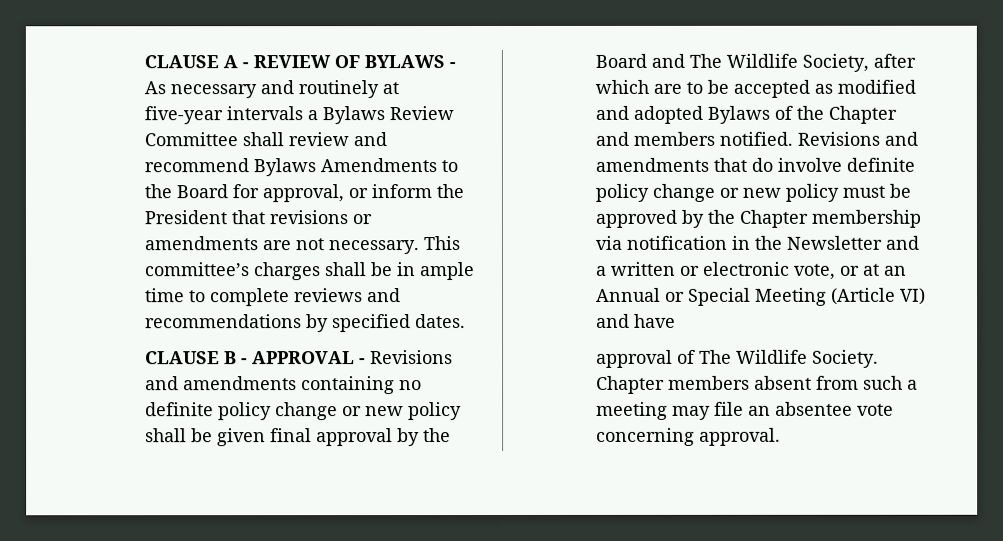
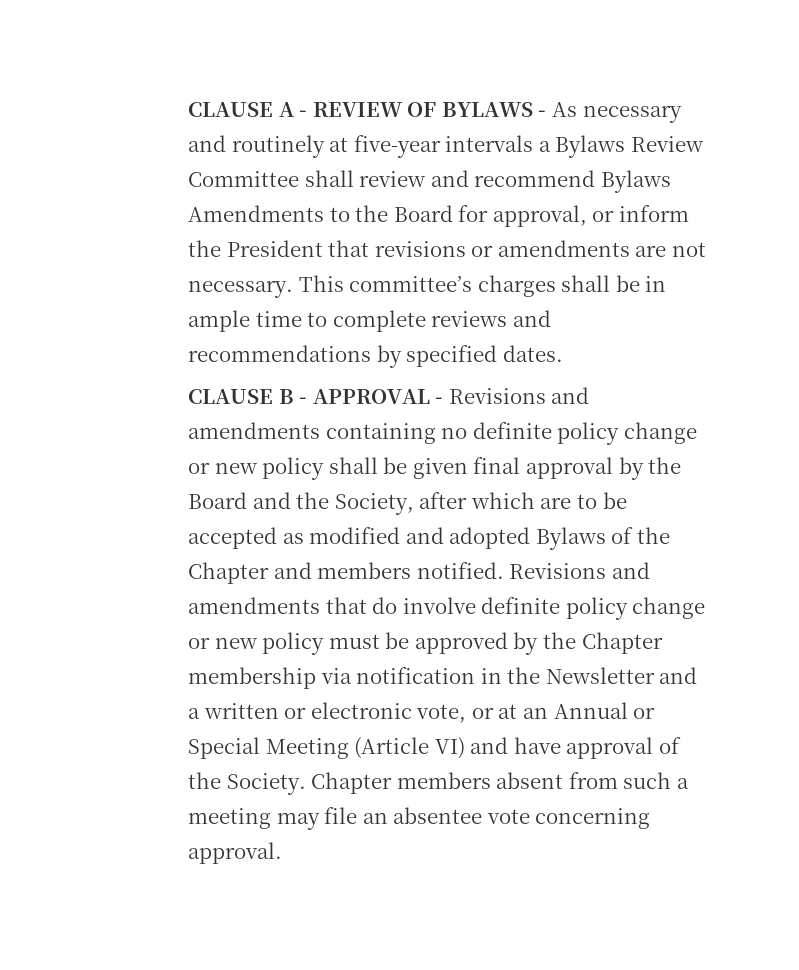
- CLAUSE B - APPROVAL - Revisions and amendments containing no definite policy change or new policy shall be given final approval by the Board and The Wildlife Society, after which are to be accepted as modified and adopted Bylaws of the Chapter and members notified.
+ CLAUSE B - APPROVAL - Revisions and amendments containing no definite policy change or new policy shall be given final approval by the Board and the Society, after which are to be accepted as modified and adopted Bylaws of the Chapter and members notified.
- Revisions and amendments that do involve definite policy change or new policy must be approved by the Chapter membership via notification in the Newsletter and a written or electronic vote, or at an Annual or Special Meeting (Article VI) and have
- approval of The Wildlife Society.
+ Revisions and amendments that do involve definite policy change or new policy must be approved by the Chapter membership via notification in the Newsletter and a written or electronic vote, or at an Annual or Special Meeting (Article VI) and have approval of the Society.

